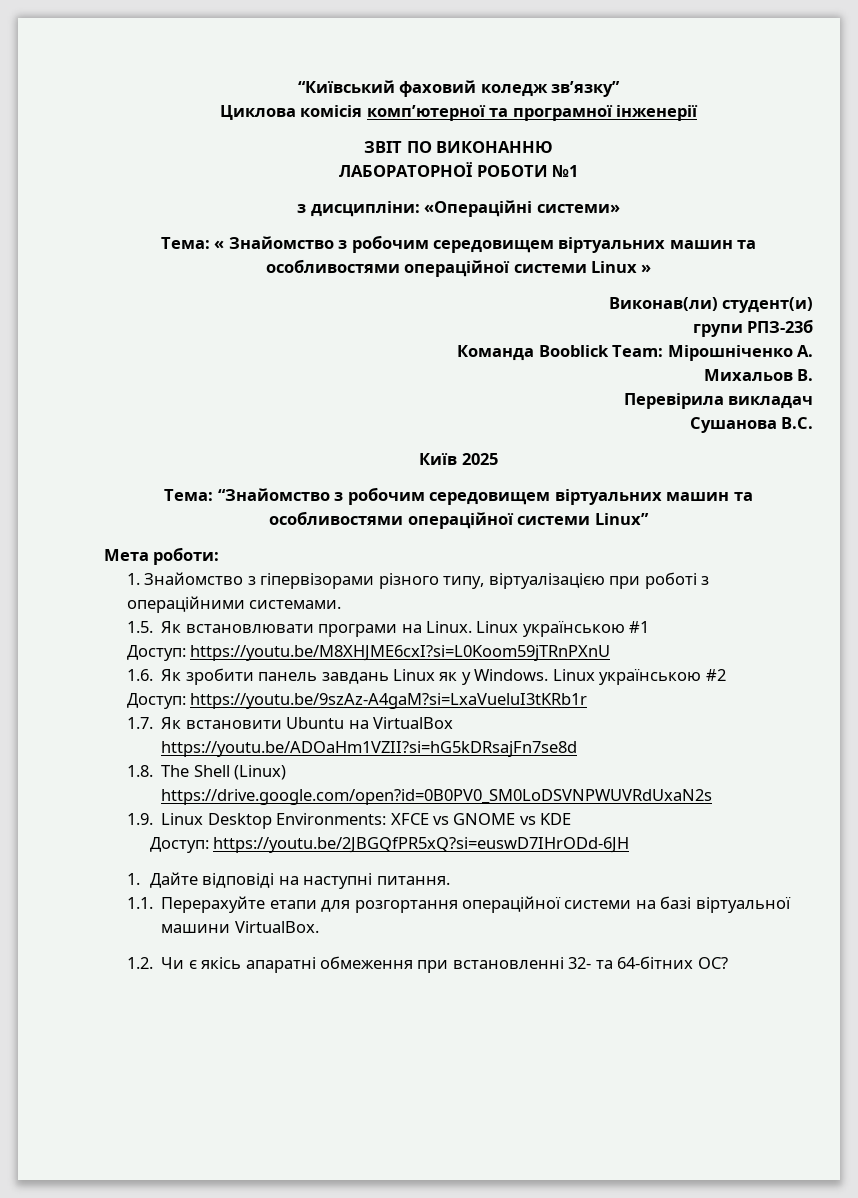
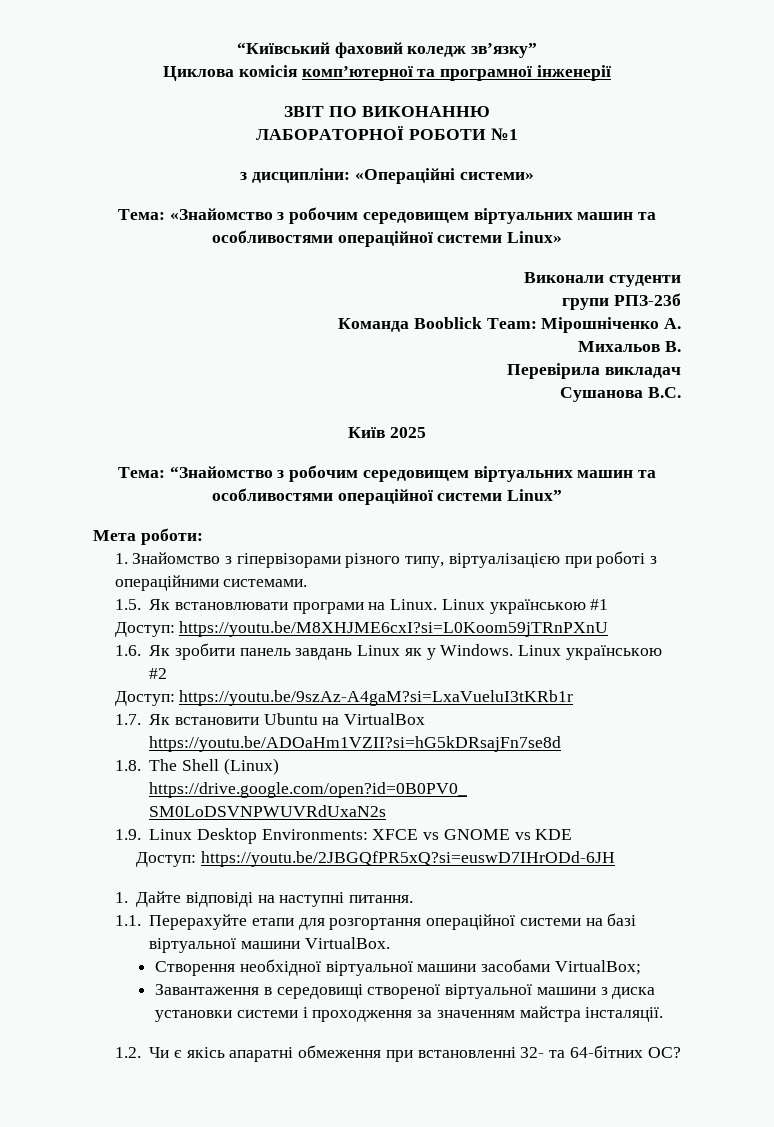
- Тема: « Знайомство з робочим середовищем віртуальних машин та особливостями операційної системи Linux »
- Виконав(ли) студент(и)
+ Тема: «Знайомство з робочим середовищем віртуальних машин та особливостями операційної системи Linux»
+ Виконали студенти
+ Створення необхідної віртуальної машини засобами VirtualBox;
+ Завантаження в середовищі створеної віртуальної машини з диска установки системи і проходження за значенням майстра інсталяції.

